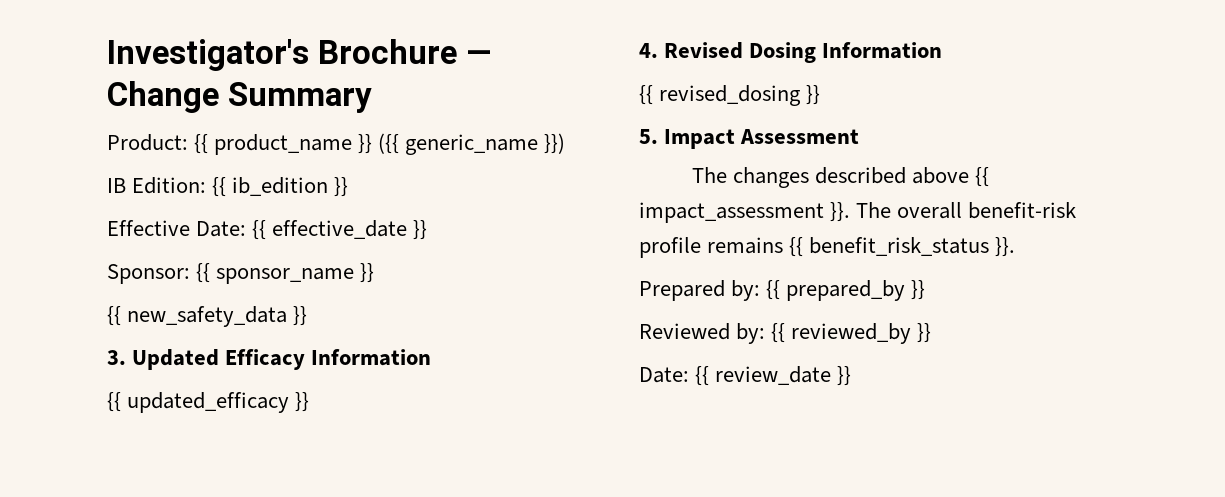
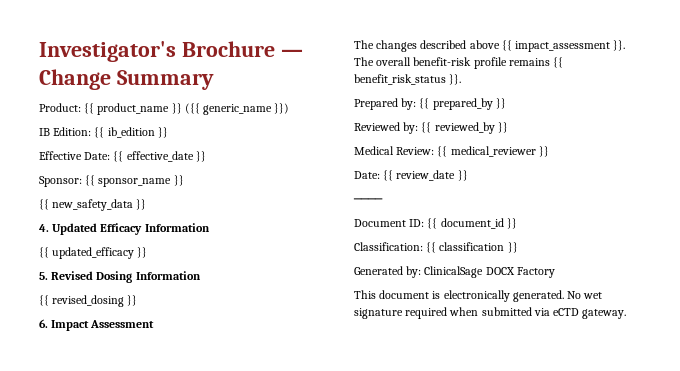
- 3. Updated Efficacy Information
+ 4. Updated Efficacy Information
- 4. Revised Dosing Information
+ 5. Revised Dosing Information
- 5. Impact Assessment
+ 6. Impact Assessment
+ Medical Review: {{ medical_reviewer }}
+ ────
+ Document ID: {{ document_id }}
+ Classification: {{ classification }}
+ Generated by: ClinicalSage DOCX Factory
+ This document is electronically generated. No wet signature required when submitted via eCTD gateway.

